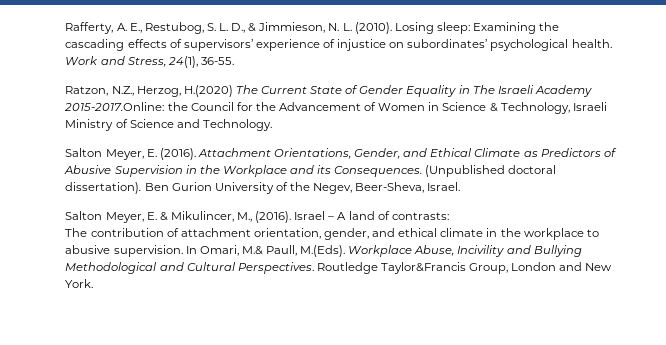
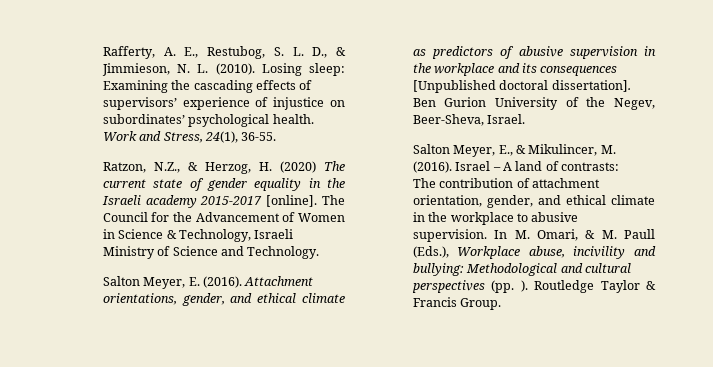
- Ratzon, N.Z., Herzog, H.(2020) The Current State of Gender Equality in The Israeli Academy 2015-2017.Online: the Council for the Advancement of Women in Science & Technology, Israeli Ministry of Science and Technology.
+ Ratzon, N.Z., & Herzog, H. (2020) The current state of gender equality in the Israeli academy 2015-2017 [online]. The Council for the Advancement of Women in Science & Technology, Israeli Ministry of Science and Technology.
- Attachment Orientations, Gender, and Ethical Climate as Predictors of Abusive Supervision in the Workplace and its Consequences. (Unpublished doctoral dissertation).
+ Attachment orientations, gender, and ethical climate as predictors of abusive supervision in the workplace and its consequences [Unpublished doctoral dissertation].
- Salton Meyer, E. & Mikulincer, M., (2016).
+ Salton Meyer, E., & Mikulincer, M. (2016).
- In Omari, M.& Paull, M.(Eds). Workplace Abuse, Incivility and Bullying Methodological and Cultural Perspectives. Routledge Taylor&Francis Group, London and New York.
+ In M. Omari, & M. Paull (Eds.), Workplace abuse, incivility and bullying: Methodological and cultural perspectives (pp. ). Routledge Taylor & Francis Group.

